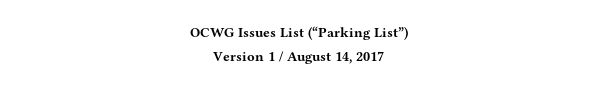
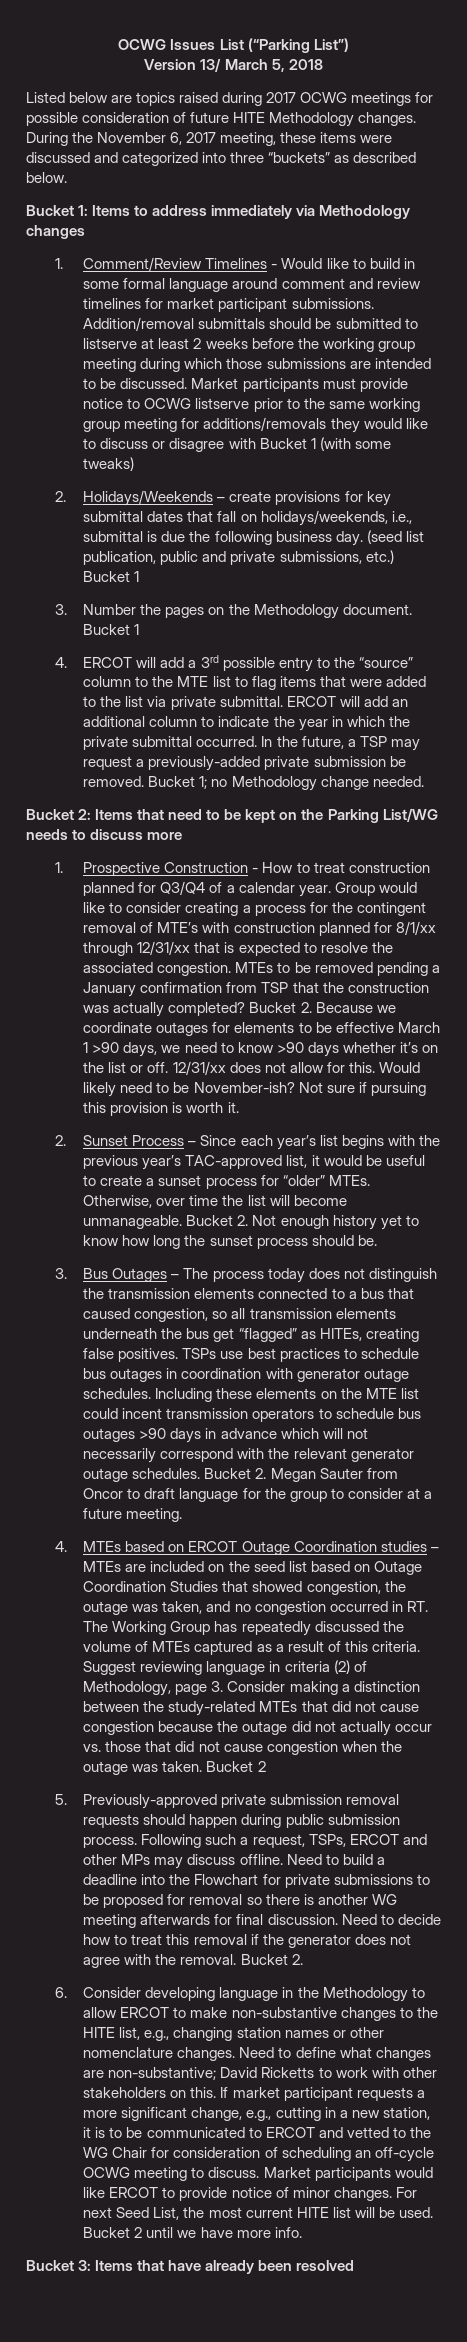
- Version 1 / August 14, 2017
+ Version 13/ March 5, 2018
+ Listed below are topics raised during 2017 OCWG meetings for possible consideration of future HITE Methodology changes. During the November 6, 2017 meeting, these items were discussed and categorized into three “buckets” as described below.
+ Bucket 1: Items to address immediately via Methodology changes
+ 1. Comment/Review Timelines - Would like to build in some formal language around comment and review timelines for market participant submissions. Addition/removal submittals should be submitted to listserve at least 2 weeks before the working group meeting during which those submissions are intended to be discussed. Market participants must provide notice to OCWG listserve prior to the same working group meeting for additions/removals they would like to discuss or disagree with Bucket 1 (with some tweaks)
+ 2. Holidays/Weekends – create provisions for key submittal dates that fall on holidays/weekends, i.e., submittal is due the following business day. (seed list publication, public and private submissions, etc.) Bucket 1
+ 3. Number the pages on the Methodology document. Bucket 1
+ 4. ERCOT will add a 3rd possible entry to the “source” column to the MTE list to flag items that were added to the list via private submittal. ERCOT will add an additional column to indicate the year in which the private submittal occurred. In the future, a TSP may request a previously-added private submission be removed. Bucket 1; no Methodology change needed.
+ Bucket 2: Items that need to be kept on the Parking List/WG needs to discuss more
+ 1. Prospective Construction - How to treat construction planned for Q3/Q4 of a calendar year. Group would like to consider creating a process for the contingent removal of MTE’s with construction planned for 8/1/xx through 12/31/xx that is expected to resolve the associated congestion. MTEs to be removed pending a January confirmation from TSP that the construction was actually completed? Bucket 2. Because we coordinate outages for elements to be effective March 1 >90 days, we need to know >90 days whether it’s on the list or off. 12/31/xx does not allow for this. Would likely need to be November-ish? Not sure if pursuing this provision is worth it.
+ 2. Sunset Process – Since each year’s list begins with the previous year’s TAC-approved list, it would be useful to create a sunset process for “older” MTEs. Otherwise, over time the list will become unmanageable. Bucket 2. Not enough history yet to know how long the sunset process should be.
+ 3. Bus Outages – The process today does not distinguish the transmission elements connected to a bus that caused congestion, so all transmission elements underneath the bus get “flagged” as HITEs, creating false positives. TSPs use best practices to schedule bus outages in coordination with generator outage schedules. Including these elements on the MTE list could incent transmission operators to schedule bus outages >90 days in advance which will not necessarily correspond with the relevant generator outage schedules. Bucket 2. Megan Sauter from Oncor to draft language for the group to consider at a future meeting.
+ 4. MTEs based on ERCOT Outage Coordination studies – MTEs are included on the seed list based on Outage Coordination Studies that showed congestion, the outage was taken, and no congestion occurred in RT. The Working Group has repeatedly discussed the volume of MTEs captured as a result of this criteria. Suggest reviewing language in criteria (2) of Methodology, page 3. Consider making a distinction between the study-related MTEs that did not cause congestion because the outage did not actually occur vs. those that did not cause congestion when the outage was taken. Bucket 2
+ 5. Previously-approved private submission removal requests should happen during public submission process. Following such a request, TSPs, ERCOT and other MPs may discuss offline. Need to build a deadline into the Flowchart for private submissions to be proposed for removal so there is another WG meeting afterwards for final discussion. Need to decide how to treat this removal if the generator does not agree with the removal. Bucket 2.
+ 6. Consider developing language in the Methodology to allow ERCOT to make non-substantive changes to the HITE list, e.g., changing station names or other nomenclature changes. Need to define what changes are non-substantive; David Ricketts to work with other stakeholders on this. If market participant requests a more significant change, e.g., cutting in a new station, it is to be communicated to ERCOT and vetted to the WG Chair for consideration of scheduling an off-cycle OCWG meeting to discuss. Market participants would like ERCOT to provide notice of minor changes. For next Seed List, the most current HITE list will be used. Bucket 2 until we have more info.
+ Bucket 3: Items that have already been resolved

